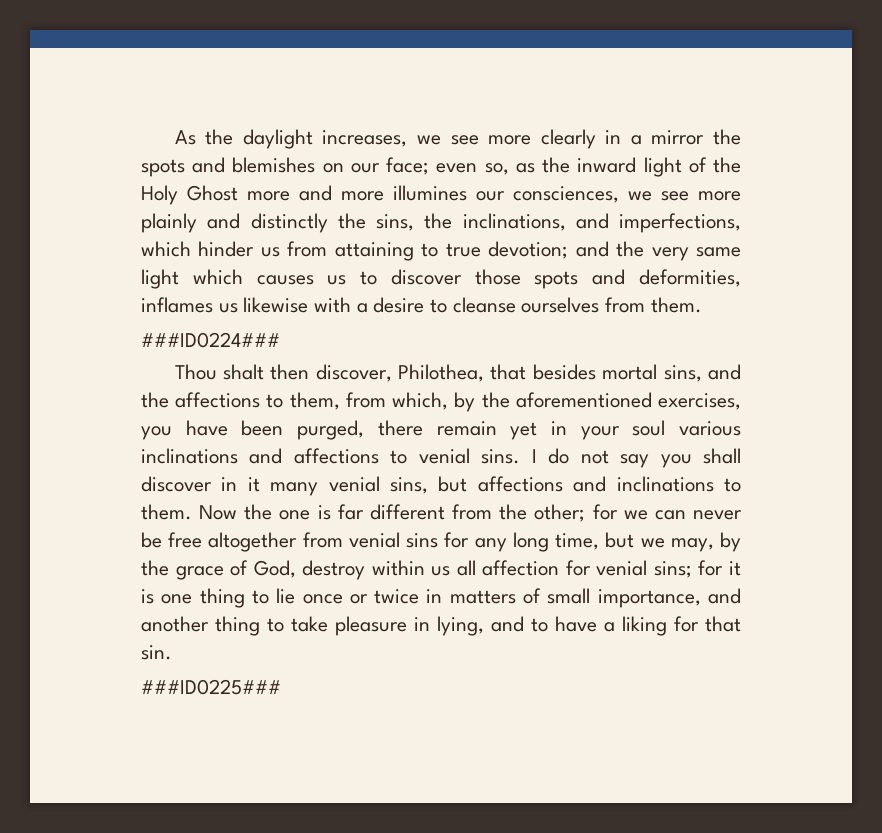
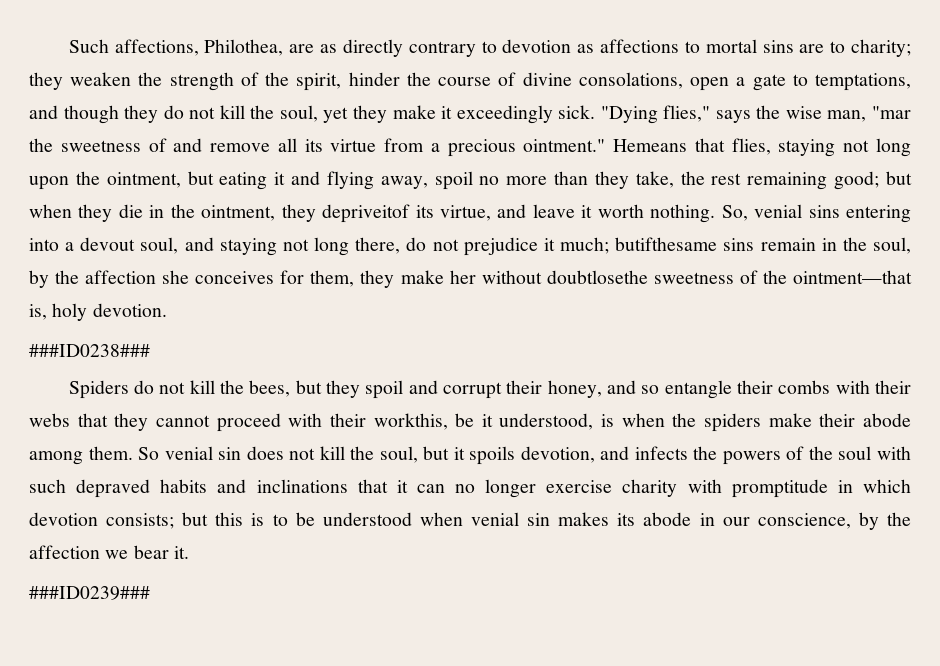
- As the daylight increases, we see more clearly in a mirror the spots and blemishes on our face; even so, as the inward light of the Holy Ghost more and more illumines our consciences, we see more plainly and distinctly the sins, the inclinations, and imperfections, which hinder us from attaining to true devotion; and the very same light which causes us to discover those spots and deformities, inflames us likewise with a desire to cleanse ourselves from them.
- ###ID0224###
- Thou shalt then discover, Philothea, that besides mortal sins, and the affections to them, from which, by the aforementioned exercises, you have been purged, there remain yet in your soul various inclinations and affections to venial sins. I do not say you shall discover in it many venial sins, but affections and inclinations to them. Now the one is far different from the other; for we can never be free altogether from venial sins for any long time, but we may, by the grace of God, destroy within us all affection for venial sins; for it is one thing to lie once or twice in matters of small importance, and another thing to take pleasure in lying, and to have a liking for that sin.
- ###ID0225###
+ Such affections, Philothea, are as directly contrary to devotion as affections to mortal sins are to charity; they weaken the strength of the spirit, hinder the course of divine consolations, open a gate to temptations, and though they do not kill the soul, yet they make it exceedingly sick. "Dying flies," says the wise man, "mar the sweetness of and remove all its virtue from a precious ointment." Hemeans that flies, staying not long upon the ointment, but eating it and flying away, spoil no more than they take, the rest remaining good; but when they die in the ointment, they depriveitof its virtue, and leave it worth nothing. So, venial sins entering into a devout soul, and staying not long there, do not prejudice it much; butifthesame sins remain in the soul, by the affection she conceives for them, they make her without doubtlosethe sweetness of the ointment—that is, holy devotion.
+ ###ID0238###
+ Spiders do not kill the bees, but they spoil and corrupt their honey, and so entangle their combs with their webs that they cannot proceed with their workthis, be it understood, is when the spiders make their abode among them. So venial sin does not kill the soul, but it spoils devotion, and infects the powers of the soul with such depraved habits and inclinations that it can no longer exercise charity with promptitude in which devotion consists; but this is to be understood when venial sin makes its abode in our conscience, by the affection we bear it.
+ ###ID0239###

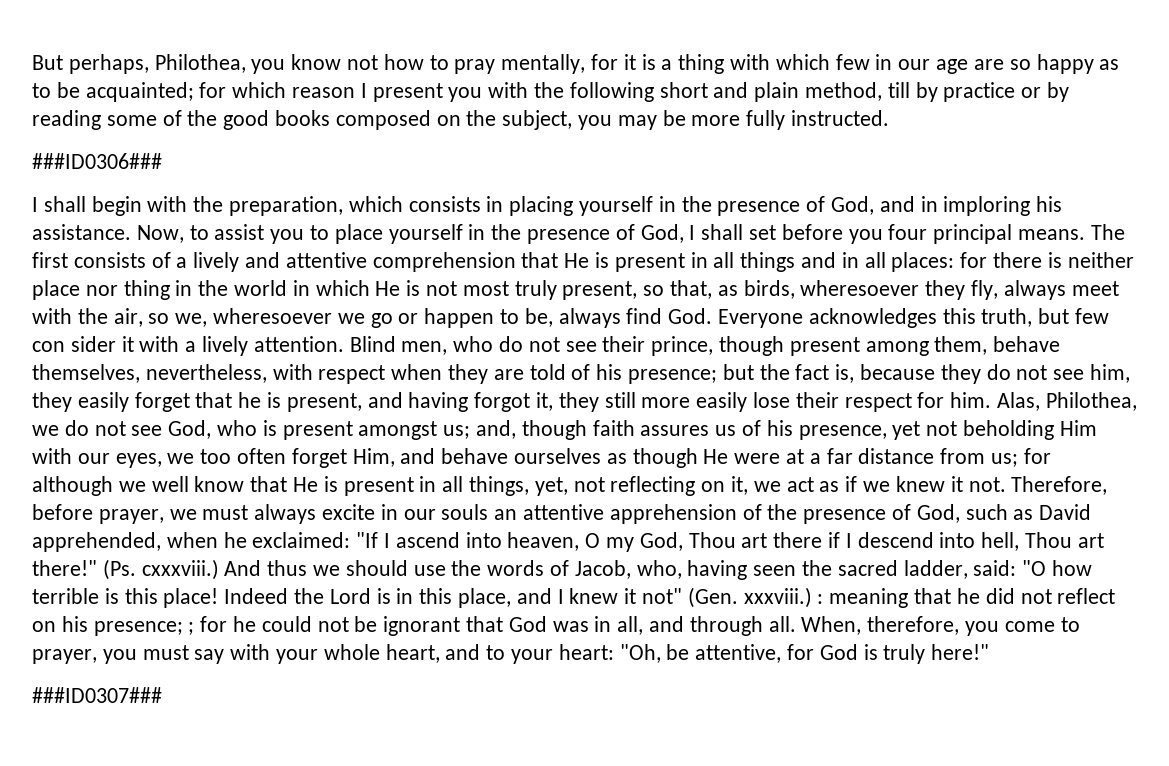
- Such affections, Philothea, are as directly contrary to devotion as affections to mortal sins are to charity; they weaken the strength of the spirit, hinder the course of divine consolations, open a gate to temptations, and though they do not kill the soul, yet they make it exceedingly sick. "Dying flies," says the wise man, "mar the sweetness of and remove all its virtue from a precious ointment." Hemeans that flies, staying not long upon the ointment, but eating it and flying away, spoil no more than they take, the rest remaining good; but when they die in the ointment, they depriveitof its virtue, and leave it worth nothing. So, venial sins entering into a devout soul, and staying not long there, do not prejudice it much; butifthesame sins remain in the soul, by the affection she conceives for them, they make her without doubtlosethe sweetness of the ointment—that is, holy devotion.
- ###ID0238###
- Spiders do not kill the bees, but they spoil and corrupt their honey, and so entangle their combs with their webs that they cannot proceed with their workthis, be it understood, is when the spiders make their abode among them. So venial sin does not kill the soul, but it spoils devotion, and infects the powers of the soul with such depraved habits and inclinations that it can no longer exercise charity with promptitude in which devotion consists; but this is to be understood when venial sin makes its abode in our conscience, by the affection we bear it.
- ###ID0239###
+ But perhaps, Philothea, you know not how to pray mentally, for it is a thing with which few in our age are so happy as to be acquainted; for which reason I present you with the following short and plain method, till by practice or by reading some of the good books composed on the subject, you may be more fully instructed.
+ ###ID0306###
+ I shall begin with the preparation, which consists in placing yourself in the presence of God, and in imploring his assistance. Now, to assist you to place yourself in the presence of God, I shall set before you four principal means. The first consists of a lively and attentive comprehension that He is present in all things and in all places: for there is neither place nor thing in the world in which He is not most truly present, so that, as birds, wheresoever they fly, always meet with the air, so we, wheresoever we go or happen to be, always find God. Everyone acknowledges this truth, but few con sider it with a lively attention. Blind men, who do not see their prince, though present among them, behave themselves, nevertheless, with respect when they are told of his presence; but the fact is, because they do not see him, they easily forget that he is present, and having forgot it, they still more easily lose their respect for him. Alas, Philothea, we do not see God, who is present amongst us; and, though faith assures us of his presence, yet not beholding Him with our eyes, we too often forget Him, and behave ourselves as though He were at a far distance from us; for although we well know that He is present in all things, yet, not reflecting on it, we act as if we knew it not. Therefore, before prayer, we must always excite in our souls an attentive apprehension of the presence of God, such as David apprehended, when he exclaimed: "If I ascend into heaven, O my God, Thou art there if I descend into hell, Thou art there!" (Ps. cxxxviii.) And thus we should use the words of Jacob, who, having seen the sacred ladder, said: "O how terrible is this place! Indeed the Lord is in this place, and I knew it not" (Gen. xxxviii.) : meaning that he did not reflect on his presence; ; for he could not be ignorant that God was in all, and through all. When, therefore, you come to prayer, you must say with your whole heart, and to your heart: "Oh, be attentive, for God is truly here!"
+ ###ID0307###

